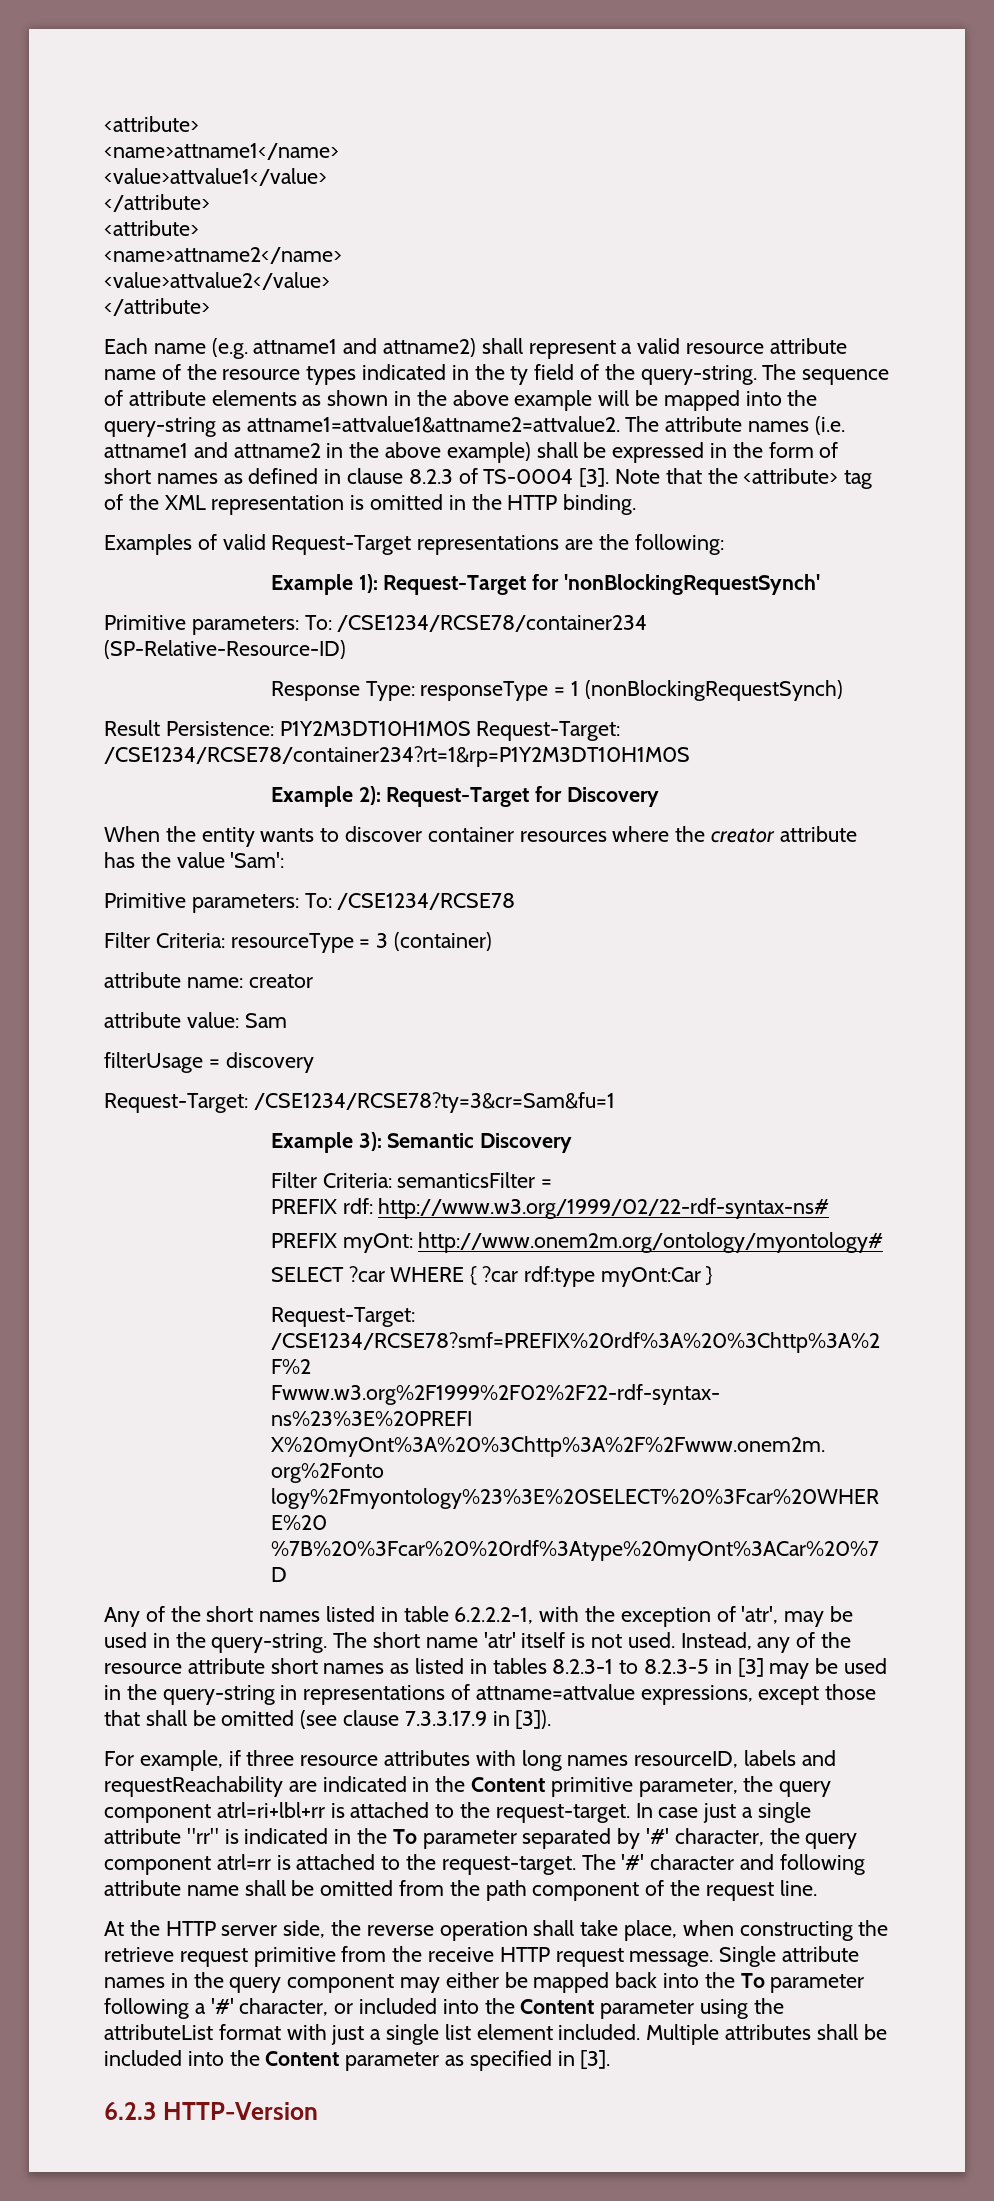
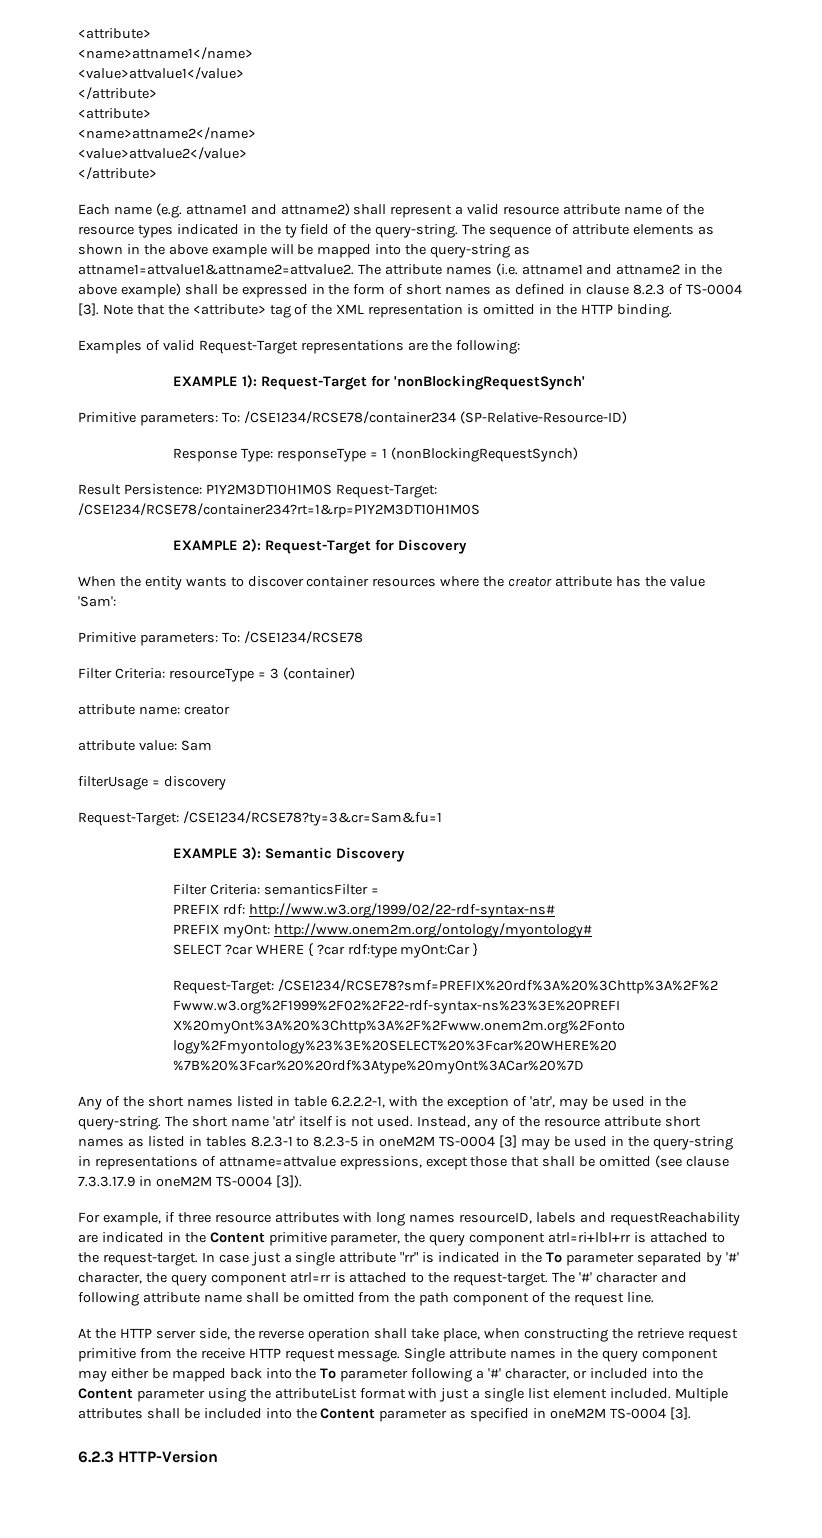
- Example 1): Request-Target for 'nonBlockingRequestSynch'
+ EXAMPLE 1): Request-Target for 'nonBlockingRequestSynch'
- Example 2): Request-Target for Discovery
+ EXAMPLE 2): Request-Target for Discovery
- Example 3): Semantic Discovery
+ EXAMPLE 3): Semantic Discovery
- Instead, any of the resource attribute short names as listed in tables 8.2.3-1 to 8.2.3-5 in [3] may be used in the query-string in representations of attname=attvalue expressions, except those that shall be omitted (see clause 7.3.3.17.9 in [3]).
+ Instead, any of the resource attribute short names as listed in tables 8.2.3-1 to 8.2.3-5 in oneM2M TS-0004 [3] may be used in the query-string in representations of attname=attvalue expressions, except those that shall be omitted (see clause 7.3.3.17.9 in oneM2M TS-0004 [3]).
- Multiple attributes shall be included into the Content parameter as specified in [3].
+ Multiple attributes shall be included into the Content parameter as specified in oneM2M TS-0004 [3].

